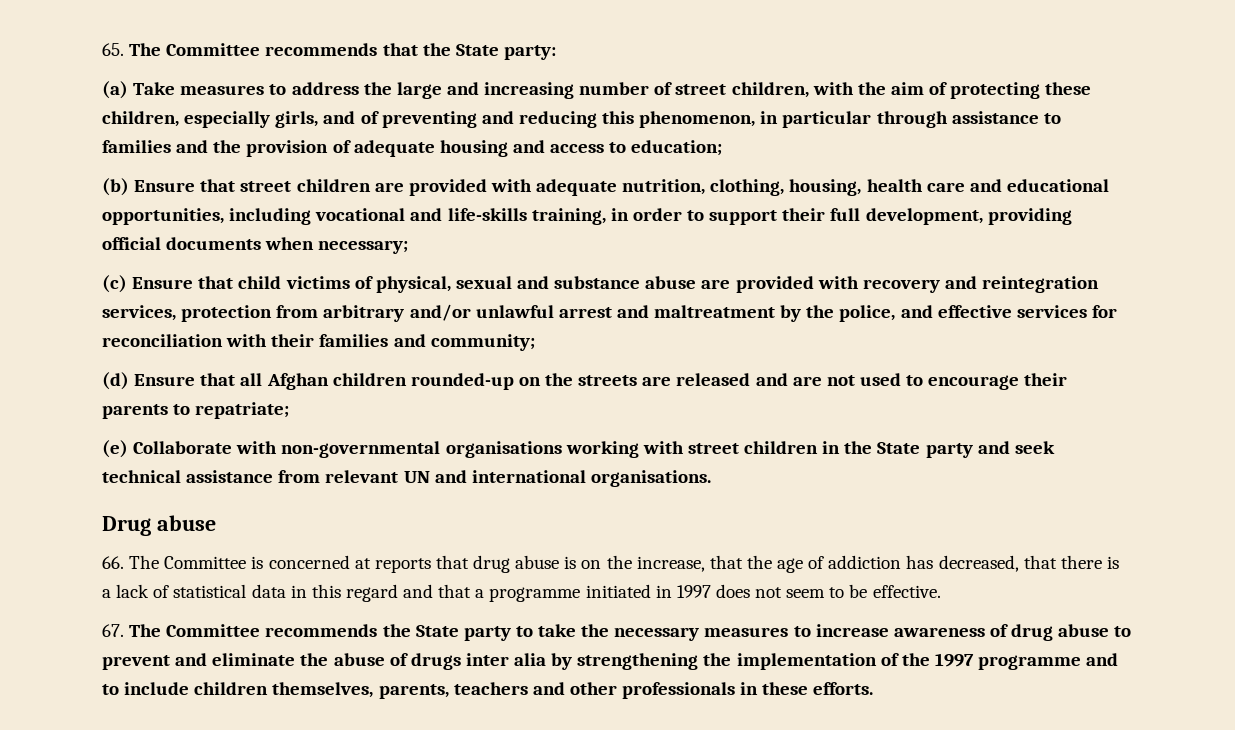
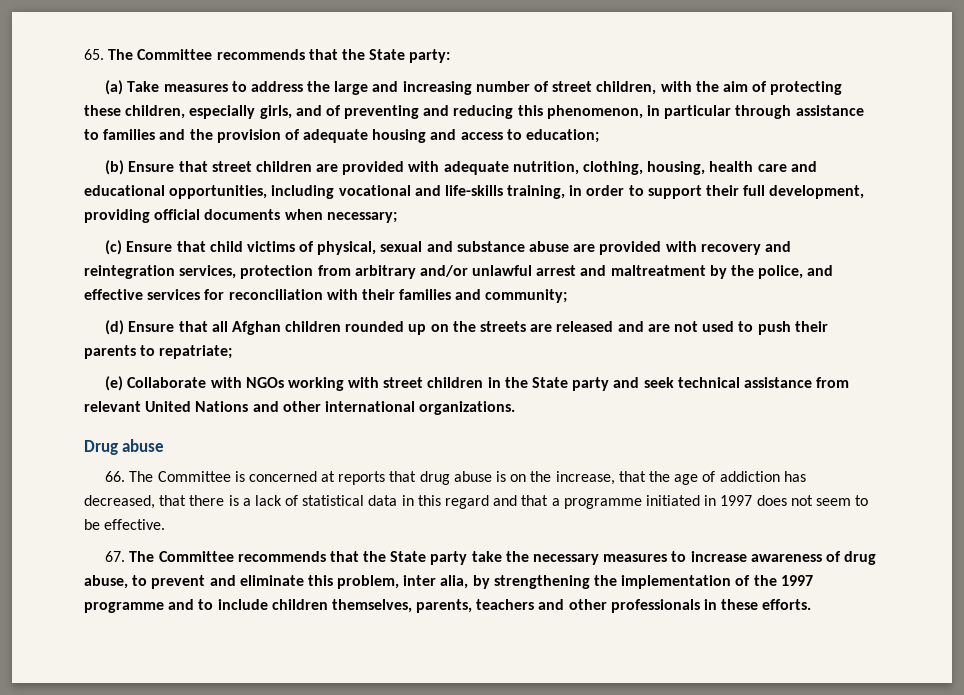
- (d) Ensure that all Afghan children rounded-up on the streets are released and are not used to encourage their parents to repatriate;
+ (d) Ensure that all Afghan children rounded up on the streets are released and are not used to push their parents to repatriate;
- (e) Collaborate with non-governmental organisations working with street children in the State party and seek technical assistance from relevant UN and international organisations.
+ (e) Collaborate with NGOs working with street children in the State party and seek technical assistance from relevant United Nations and other international organizations.
- 67. The Committee recommends the State party to take the necessary measures to increase awareness of drug abuse to prevent and eliminate the abuse of drugs inter alia by strengthening the implementation of the 1997 programme and to include children themselves, parents, teachers and other professionals in these efforts.
+ 67. The Committee recommends that the State party take the necessary measures to increase awareness of drug abuse, to prevent and eliminate this problem, inter alia, by strengthening the implementation of the 1997 programme and to include children themselves, parents, teachers and other professionals in these efforts.

